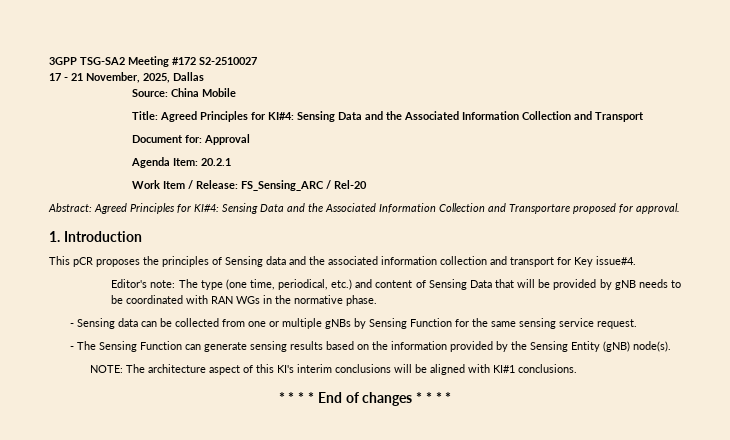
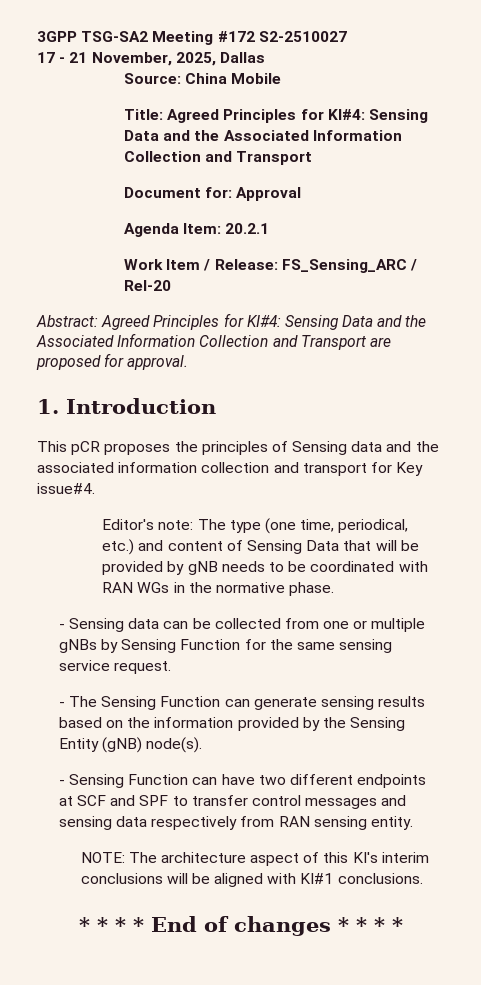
- Abstract: Agreed Principles for KI#4: Sensing Data and the Associated Information Collection and Transportare proposed for approval.
+ Abstract: Agreed Principles for KI#4: Sensing Data and the Associated Information Collection and Transport are proposed for approval.
+ - Sensing Function can have two different endpoints at SCF and SPF to transfer control messages and sensing data respectively from RAN sensing entity.

